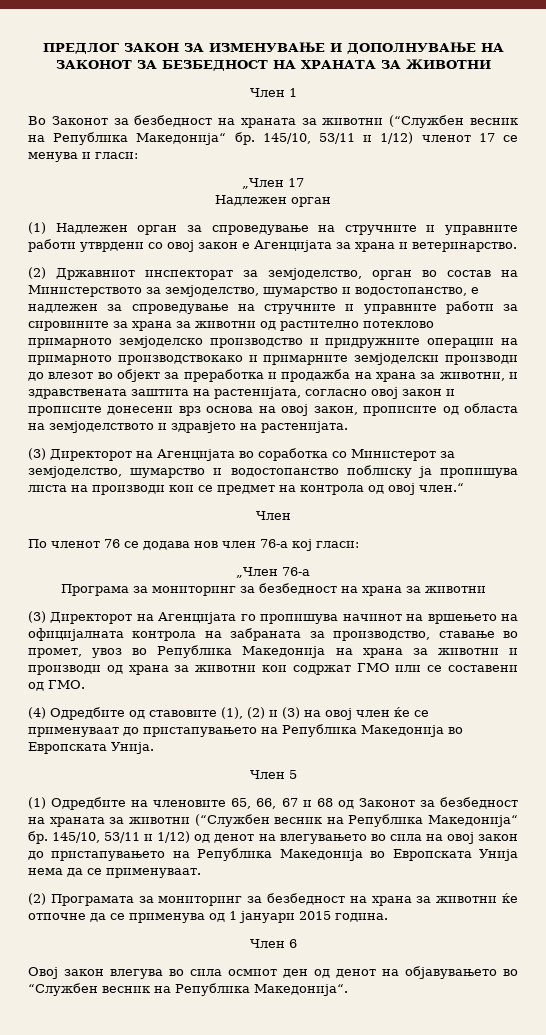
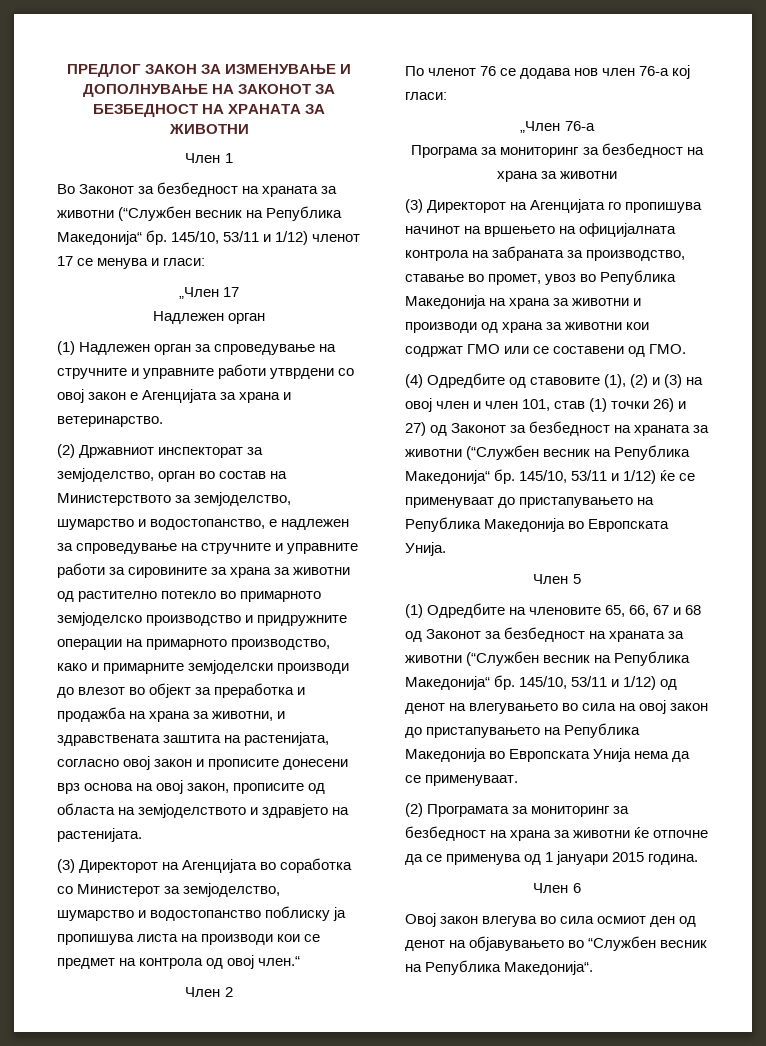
- (2) Државниот инспекторат за земјоделство, орган во состав на Министерството за земјоделство, шумарство и водостопанство, е надлежен за спроведување на стручните и управните работи за сировините за храна за животни од растително потеклово примарното земјоделско производство и придружните операции на примарното производствокако и примарните земјоделски производи до влезот во објект за преработка и продажба на храна за животни, и здравствената заштита на растенијата, согласно овој закон и прописите донесени врз основа на овој закон, прописите од областа на земјоделството и здравјето на растенијата.
+ (2) Државниот инспекторат за земјоделство, орган во состав на Министерството за земјоделство, шумарство и водостопанство, е надлежен за спроведување на стручните и управните работи за сировините за храна за животни од растително потекло во примарното земјоделско производство и придружните операции на примарното производство, како и примарните земјоделски производи до влезот во објект за преработка и продажба на храна за животни, и здравствената заштита на растенијата, согласно овој закон и прописите донесени врз основа на овој закон, прописите од областа на земјоделството и здравјето на растенијата.
  (3) Директорот на Агенцијата во соработка со Министерот за земјоделство, шумарство и водостопанство поблиску ја пропишува листа на производи кои се предмет на контрола од овој член.“
- Член
+ Член 2
- (4) Одредбите од ставовите (1), (2) и (3) на овој член ќе се применуваат до пристапувањето на Република Македонија во Европската Унија.
+ (4) Одредбите од ставовите (1), (2) и (3) на овој член и член 101, став (1) точки 26) и 27) од Законот за безбедност на храната за животни (“Службен весник на Република Македонија“ бр. 145/10, 53/11 и 1/12) ќе се применуваат до пристапувањето на Република Македонија во Европската Унија.

